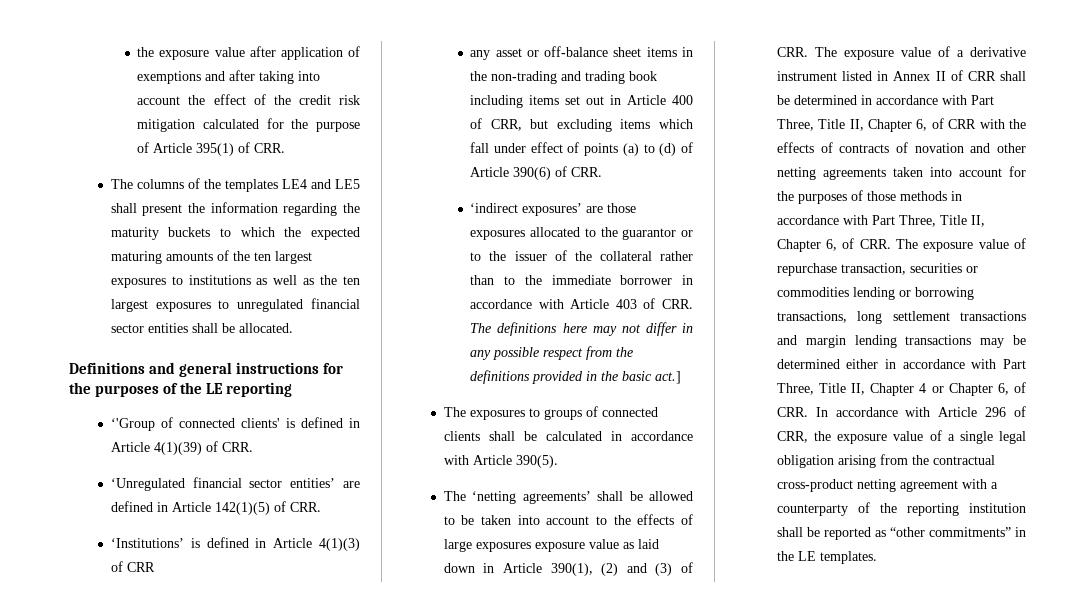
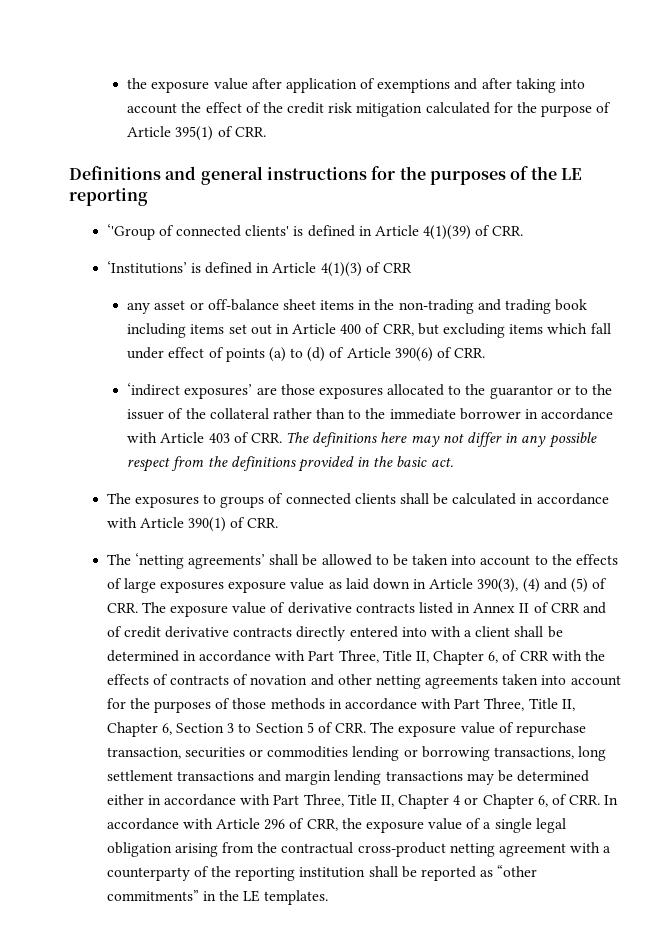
- The columns of the templates LE4 and LE5 shall present the information regarding the maturity buckets to which the expected maturing amounts of the ten largest exposures to institutions as well as the ten largest exposures to unregulated financial sector entities shall be allocated.
- ‘Unregulated financial sector entities’ are defined in Article 142(1)(5) of CRR.
- ‘indirect exposures’ are those exposures allocated to the guarantor or to the issuer of the collateral rather than to the immediate borrower in accordance with Article 403 of CRR. The definitions here may not differ in any possible respect from the definitions provided in the basic act.]
+ ‘indirect exposures’ are those exposures allocated to the guarantor or to the issuer of the collateral rather than to the immediate borrower in accordance with Article 403 of CRR. The definitions here may not differ in any possible respect from the definitions provided in the basic act.
- The exposures to groups of connected clients shall be calculated in accordance with Article 390(5).
+ The exposures to groups of connected clients shall be calculated in accordance with Article 390(1) of CRR.
- The ‘netting agreements’ shall be allowed to be taken into account to the effects of large exposures exposure value as laid down in Article 390(1), (2) and (3) of CRR. The exposure value of a derivative instrument listed in Annex II of CRR shall be determined in accordance with Part Three, Title II, Chapter 6, of CRR with the effects of contracts of novation and other netting agreements taken into account for the purposes of those methods in accordance with Part Three, Title II, Chapter 6, of CRR. The exposure value of repurchase transaction, securities or commodities lending or borrowing transactions, long settlement transactions and margin lending transactions may be determined either in accordance with Part Three, Title II, Chapter 4 or Chapter 6, of CRR. In accordance with Article 296 of CRR, the exposure value of a single legal obligation arising from the contractual cross-product netting agreement with a counterparty of the reporting institution shall be reported as “other commitments” in the LE templates.
+ The ‘netting agreements’ shall be allowed to be taken into account to the effects of large exposures exposure value as laid down in Article 390(3), (4) and (5) of CRR. The exposure value of derivative contracts listed in Annex II of CRR and of credit derivative contracts directly entered into with a client shall be determined in accordance with Part Three, Title II, Chapter 6, of CRR with the effects of contracts of novation and other netting agreements taken into account for the purposes of those methods in accordance with Part Three, Title II, Chapter 6, Section 3 to Section 5 of CRR. The exposure value of repurchase transaction, securities or commodities lending or borrowing transactions, long settlement transactions and margin lending transactions may be determined either in accordance with Part Three, Title II, Chapter 4 or Chapter 6, of CRR. In accordance with Article 296 of CRR, the exposure value of a single legal obligation arising from the contractual cross-product netting agreement with a counterparty of the reporting institution shall be reported as “other commitments” in the LE templates.

